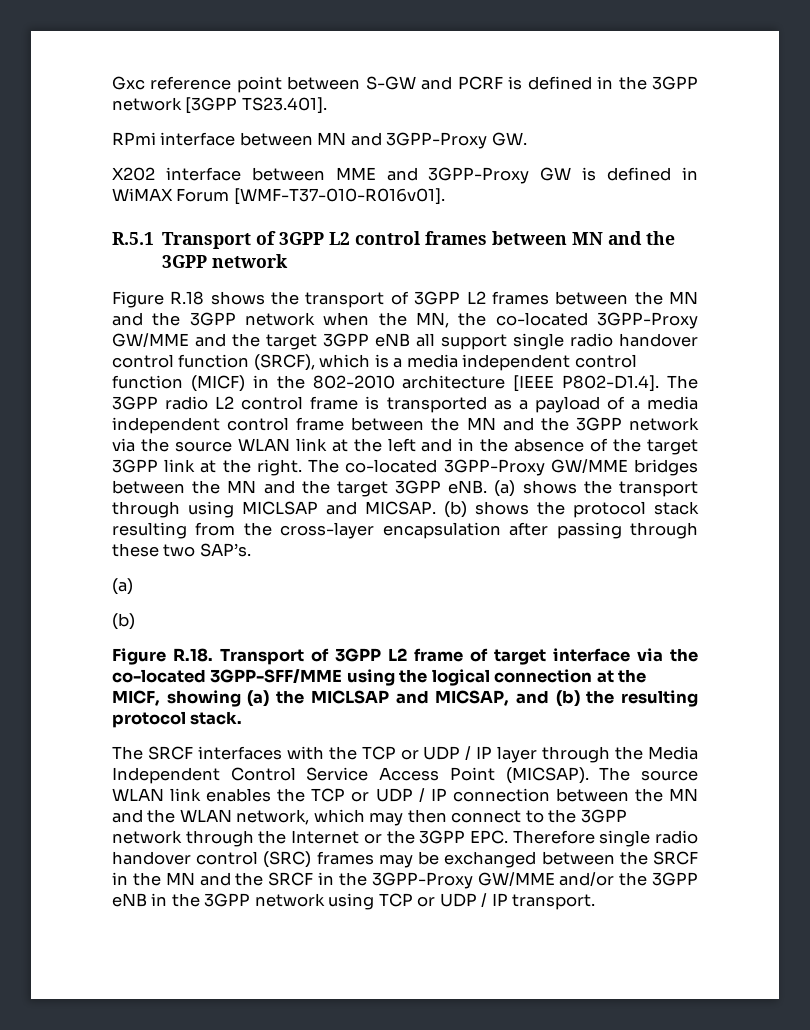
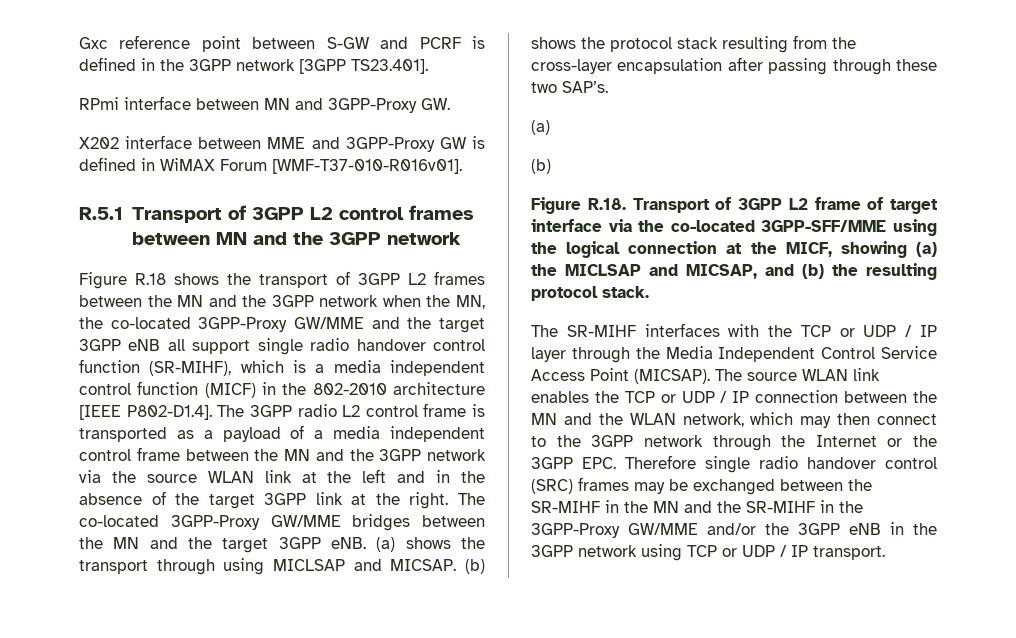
- Figure R.18 shows the transport of 3GPP L2 frames between the MN and the 3GPP network when the MN, the co-located 3GPP-Proxy GW/MME and the target 3GPP eNB all support single radio handover control function (SRCF), which is a media independent control function (MICF) in the 802-2010 architecture [IEEE P802-D1.4]. The 3GPP radio L2 control frame is transported as a payload of a media independent control frame between the MN and the 3GPP network via the source WLAN link at the left and in the absence of the target 3GPP link at the right.
+ Figure R.18 shows the transport of 3GPP L2 frames between the MN and the 3GPP network when the MN, the co-located 3GPP-Proxy GW/MME and the target 3GPP eNB all support single radio handover control function (SR-MIHF), which is a media independent control function (MICF) in the 802-2010 architecture [IEEE P802-D1.4]. The 3GPP radio L2 control frame is transported as a payload of a media independent control frame between the MN and the 3GPP network via the source WLAN link at the left and in the absence of the target 3GPP link at the right.
- The SRCF interfaces with the TCP or UDP / IP layer through the Media Independent Control Service Access Point (MICSAP).
+ The SR-MIHF interfaces with the TCP or UDP / IP layer through the Media Independent Control Service Access Point (MICSAP).
- The source WLAN link enables the TCP or UDP / IP connection between the MN and the WLAN network, which may then connect to the 3GPP network through the Internet or the 3GPP EPC. Therefore single radio handover control (SRC) frames may be exchanged between the SRCF in the MN and the SRCF in the 3GPP-Proxy GW/MME and/or the 3GPP eNB in the 3GPP network using TCP or UDP / IP transport.
+ The source WLAN link enables the TCP or UDP / IP connection between the MN and the WLAN network, which may then connect to the 3GPP network through the Internet or the 3GPP EPC. Therefore single radio handover control (SRC) frames may be exchanged between the SR-MIHF in the MN and the SR-MIHF in the 3GPP-Proxy GW/MME and/or the 3GPP eNB in the 3GPP network using TCP or UDP / IP transport.

